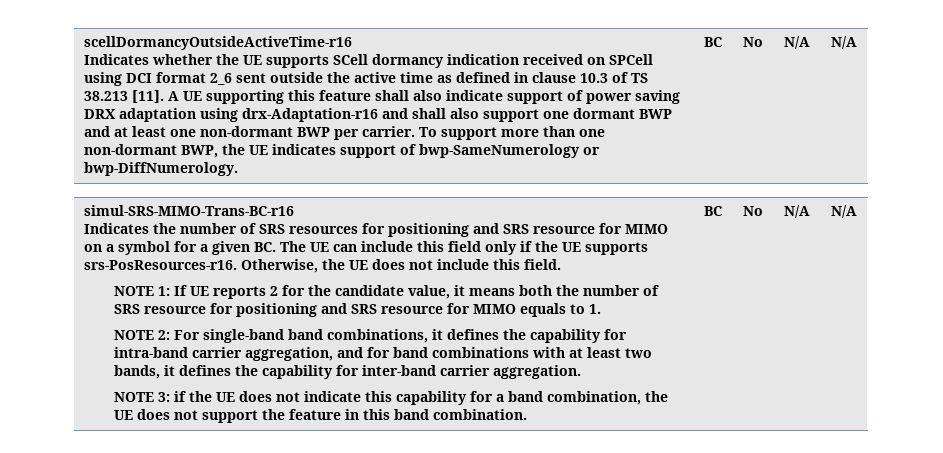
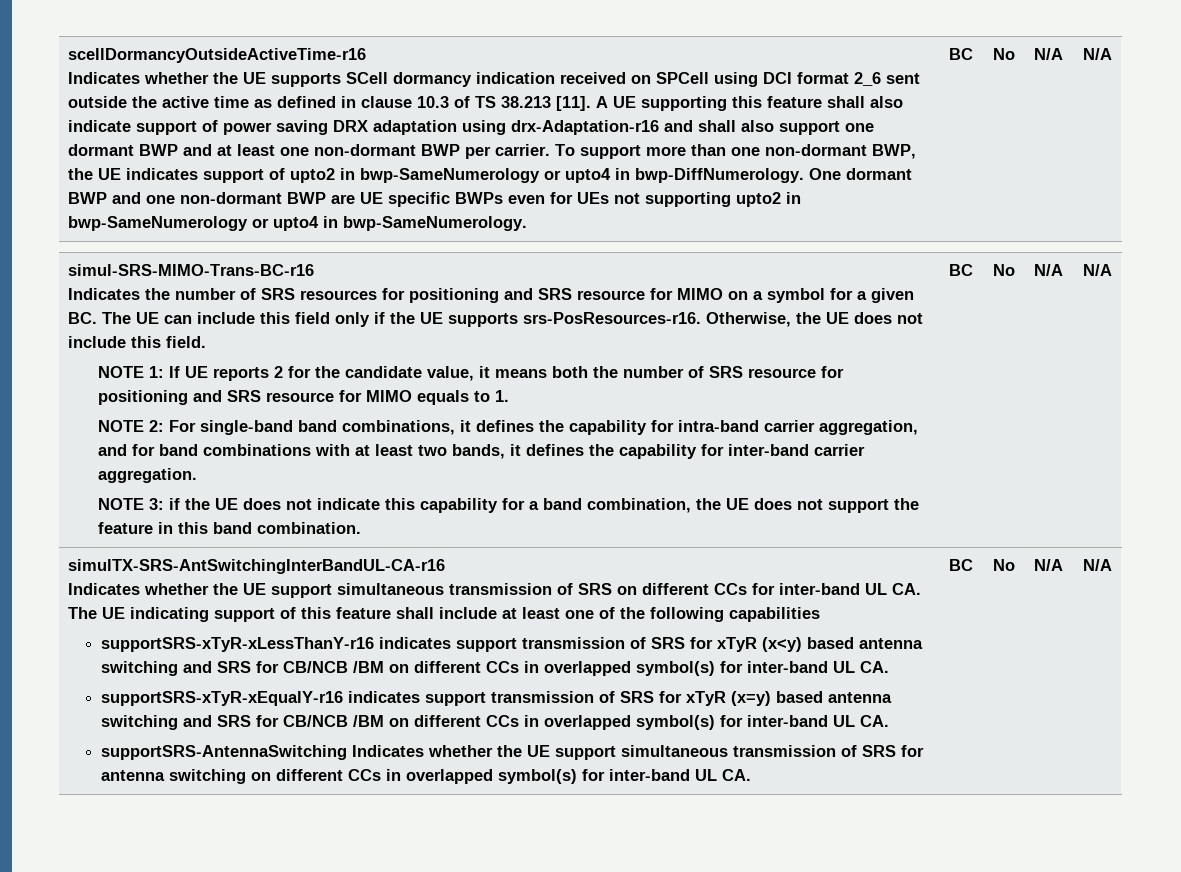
- To support more than one non-dormant BWP, the UE indicates support of bwp-SameNumerology or bwp-DiffNumerology.
+ To support more than one non-dormant BWP, the UE indicates support of upto2 in bwp-SameNumerology or upto4 in bwp-DiffNumerology. One dormant BWP and one non-dormant BWP are UE specific BWPs even for UEs not supporting upto2 in bwp-SameNumerology or upto4 in bwp-SameNumerology.
+ simulTX-SRS-AntSwitchingInterBandUL-CA-r16
+ Indicates whether the UE support simultaneous transmission of SRS on different CCs for inter-band UL CA. The UE indicating support of this feature shall include at least one of the following capabilities
+ supportSRS-xTyR-xLessThanY-r16 indicates support transmission of SRS for xTyR (x<y) based antenna switching and SRS for CB/NCB /BM on different CCs in overlapped symbol(s) for inter-band UL CA.
+ supportSRS-xTyR-xEqualY-r16 indicates support transmission of SRS for xTyR (x=y) based antenna switching and SRS for CB/NCB /BM on different CCs in overlapped symbol(s) for inter-band UL CA.
+ supportSRS-AntennaSwitching Indicates whether the UE support simultaneous transmission of SRS for antenna switching on different CCs in overlapped symbol(s) for inter-band UL CA. | BC | No | N/A | N/A

